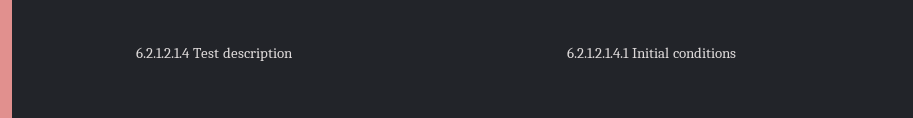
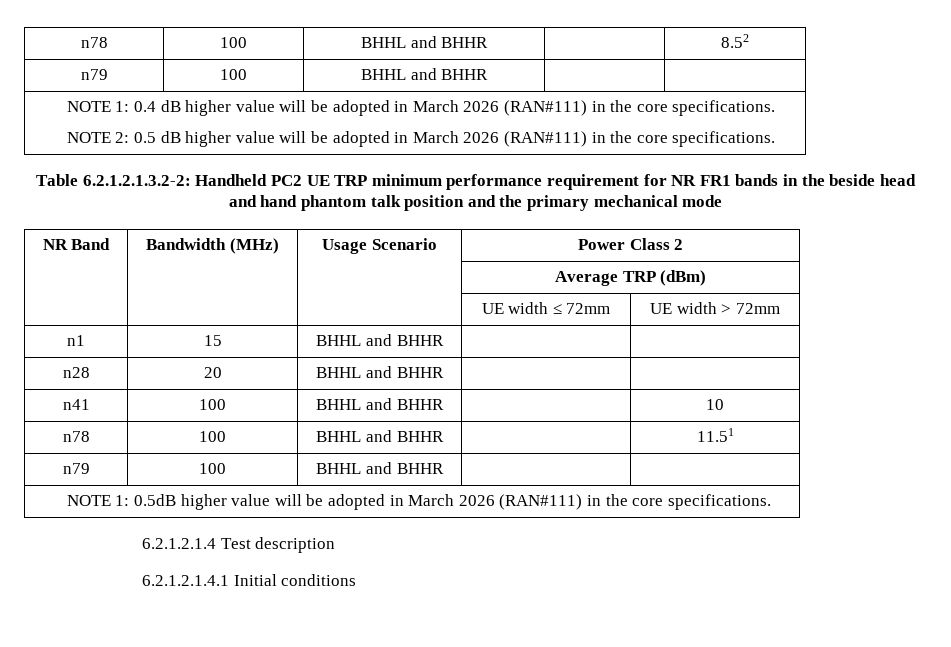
+ n78 | 100 | BHHL and BHHR | | 8.52
+ n79 | 100 | BHHL and BHHR | |
+ NOTE 1: 0.4 dB higher value will be adopted in March 2026 (RAN#111) in the core specifications.
+ NOTE 2: 0.5 dB higher value will be adopted in March 2026 (RAN#111) in the core specifications.
+ Table 6.2.1.2.1.3.2-2: Handheld PC2 UE TRP minimum performance requirement for NR FR1 bands in the beside head and hand phantom talk position and the primary mechanical mode
+ NR Band | Bandwidth (MHz) | Usage Scenario | Power Class 2
+ | | | Average TRP (dBm)
+ | | | UE width ≤ 72mm | UE width > 72mm
+ n1 | 15 | BHHL and BHHR | |
+ n28 | 20 | BHHL and BHHR | |
+ n41 | 100 | BHHL and BHHR | | 10
+ n78 | 100 | BHHL and BHHR | | 11.51
+ n79 | 100 | BHHL and BHHR | |
+ NOTE 1: 0.5dB higher value will be adopted in March 2026 (RAN#111) in the core specifications.

